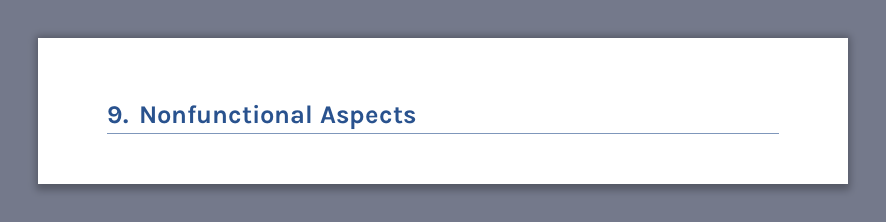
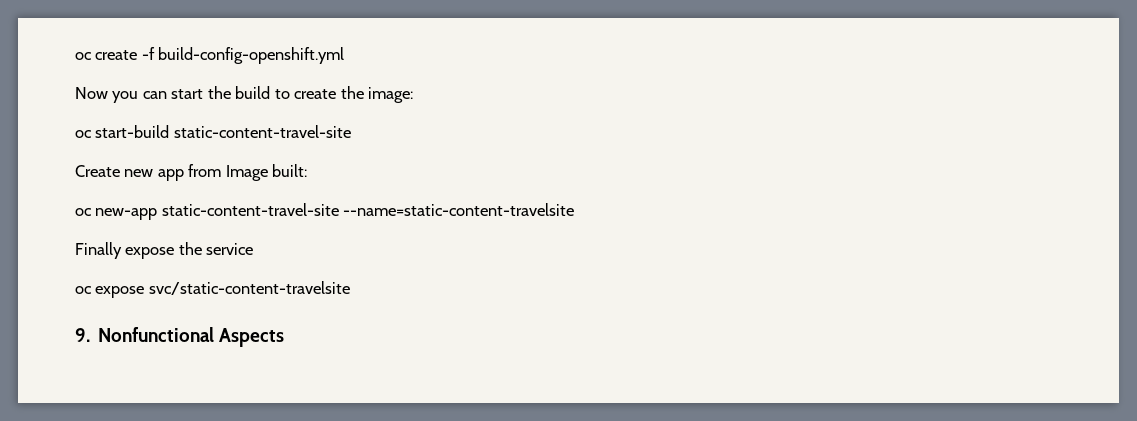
+ oc create -f build-config-openshift.yml
+ Now you can start the build to create the image:
+ oc start-build static-content-travel-site
+ Create new app from Image built:
+ oc new-app static-content-travel-site --name=static-content-travelsite
+ Finally expose the service
+ oc expose svc/static-content-travelsite

